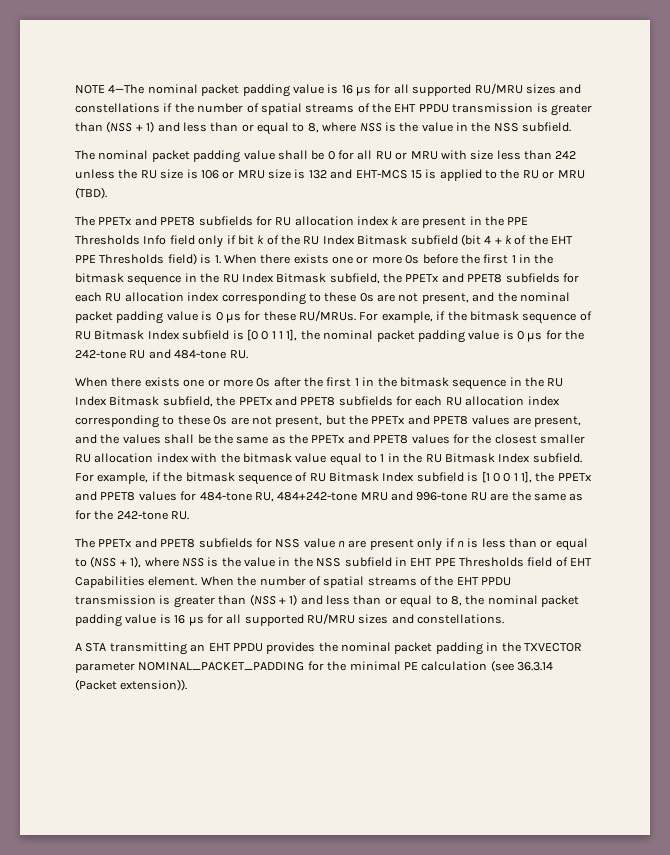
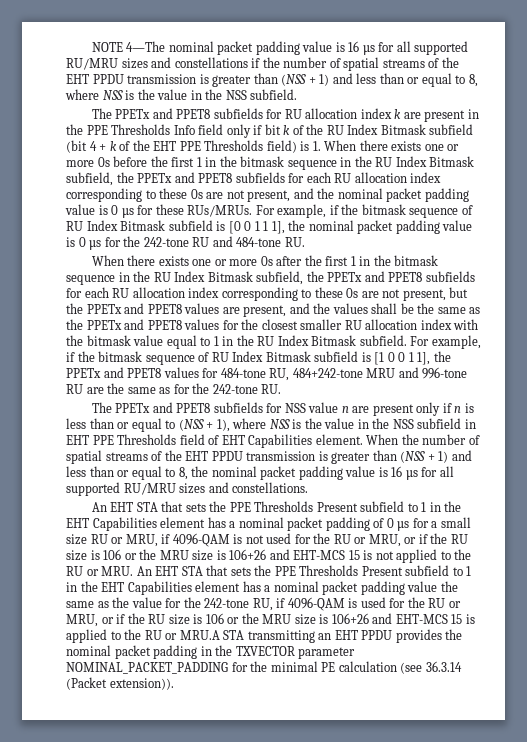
- The nominal packet padding value shall be 0 for all RU or MRU with size less than 242 unless the RU size is 106 or MRU size is 132 and EHT-MCS 15 is applied to the RU or MRU (TBD).
- The PPETx and PPET8 subfields for RU allocation index k are present in the PPE Thresholds Info field only if bit k of the RU Index Bitmask subfield (bit 4 + k of the EHT PPE Thresholds field) is 1. When there exists one or more 0s before the first 1 in the bitmask sequence in the RU Index Bitmask subfield, the PPETx and PPET8 subfields for each RU allocation index corresponding to these 0s are not present, and the nominal packet padding value is 0 µs for these RU/MRUs. For example, if the bitmask sequence of RU Bitmask Index subfield is [0 0 1 1 1], the nominal packet padding value is 0 µs for the 242-tone RU and 484-tone RU.
+ The PPETx and PPET8 subfields for RU allocation index k are present in the PPE Thresholds Info field only if bit k of the RU Index Bitmask subfield (bit 4 + k of the EHT PPE Thresholds field) is 1. When there exists one or more 0s before the first 1 in the bitmask sequence in the RU Index Bitmask subfield, the PPETx and PPET8 subfields for each RU allocation index corresponding to these 0s are not present, and the nominal packet padding value is 0 µs for these RUs/MRUs. For example, if the bitmask sequence of RU Index Bitmask subfield is [0 0 1 1 1], the nominal packet padding value is 0 µs for the 242-tone RU and 484-tone RU.
- When there exists one or more 0s after the first 1 in the bitmask sequence in the RU Index Bitmask subfield, the PPETx and PPET8 subfields for each RU allocation index corresponding to these 0s are not present, but the PPETx and PPET8 values are present, and the values shall be the same as the PPETx and PPET8 values for the closest smaller RU allocation index with the bitmask value equal to 1 in the RU Bitmask Index subfield.
+ When there exists one or more 0s after the first 1 in the bitmask sequence in the RU Index Bitmask subfield, the PPETx and PPET8 subfields for each RU allocation index corresponding to these 0s are not present, but the PPETx and PPET8 values are present, and the values shall be the same as the PPETx and PPET8 values for the closest smaller RU allocation index with the bitmask value equal to 1 in the RU Index Bitmask subfield.
- For example, if the bitmask sequence of RU Bitmask Index subfield is [1 0 0 1 1], the PPETx and PPET8 values for 484-tone RU, 484+242-tone MRU and 996-tone RU are the same as for the 242-tone RU.
+ For example, if the bitmask sequence of RU Index Bitmask subfield is [1 0 0 1 1], the PPETx and PPET8 values for 484-tone RU, 484+242-tone MRU and 996-tone RU are the same as for the 242-tone RU.
- A STA transmitting an EHT PPDU provides the nominal packet padding in the TXVECTOR parameter NOMINAL_PACKET_PADDING for the minimal PE calculation (see 36.3.14 (Packet extension)).
+ An EHT STA that sets the PPE Thresholds Present subfield to 1 in the EHT Capabilities element has a nominal packet padding of 0 µs for a small size RU or MRU, if 4096-QAM is not used for the RU or MRU, or if the RU size is 106 or the MRU size is 106+26 and EHT-MCS 15 is not applied to the RU or MRU. An EHT STA that sets the PPE Thresholds Present subfield to 1 in the EHT Capabilities element has a nominal packet padding value the same as the value for the 242-tone RU, if 4096-QAM is used for the RU or MRU, or if the RU size is 106 or the MRU size is 106+26 and EHT-MCS 15 is applied to the RU or MRU.A STA transmitting an EHT PPDU provides the nominal packet padding in the TXVECTOR parameter NOMINAL_PACKET_PADDING for the minimal PE calculation (see 36.3.14 (Packet extension)).

